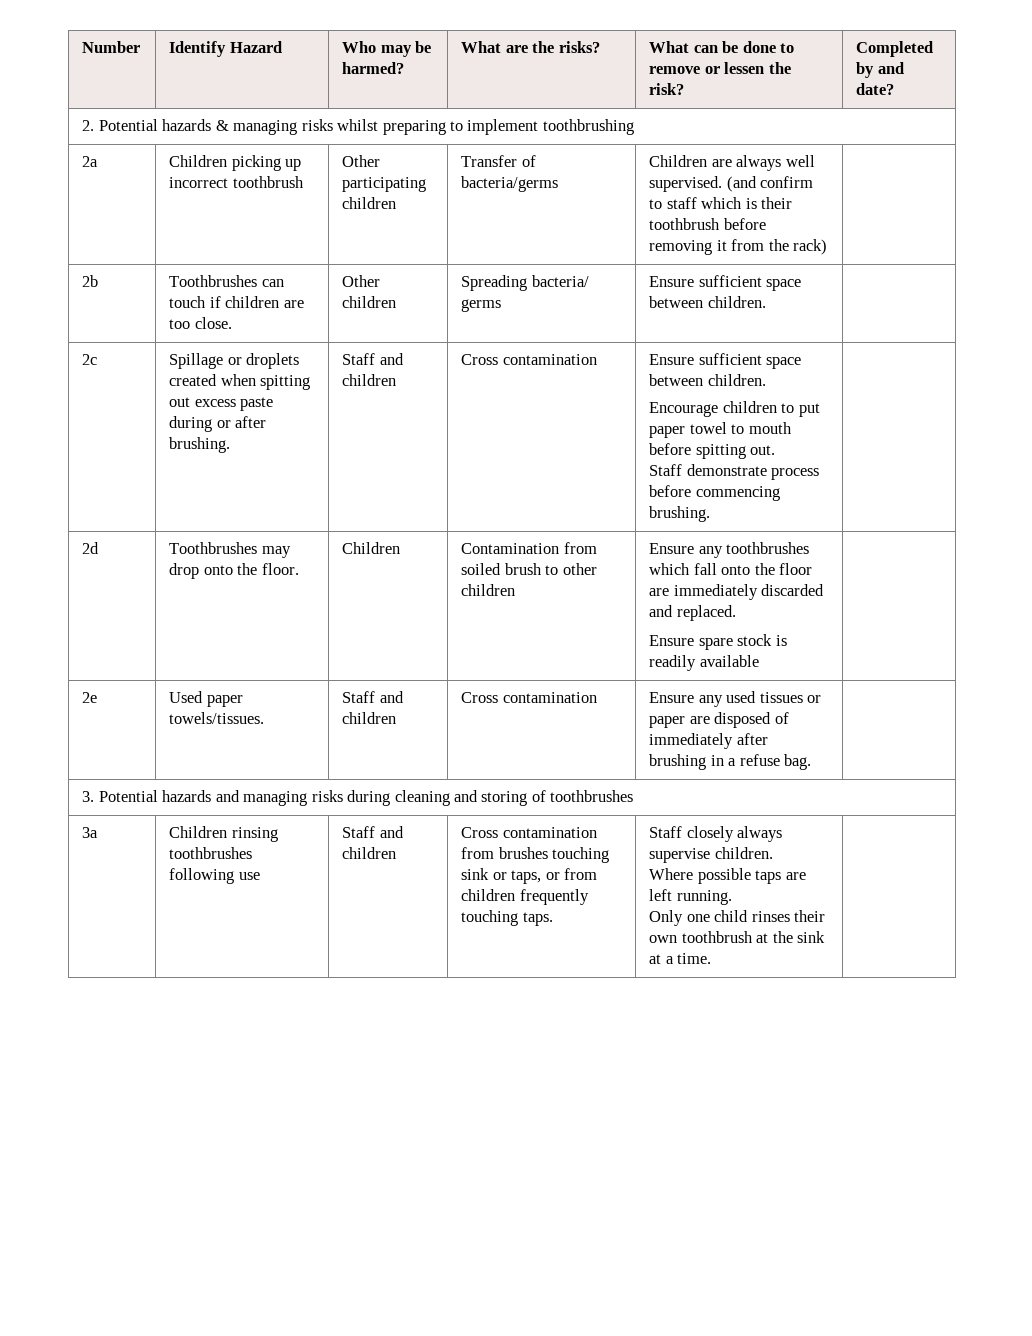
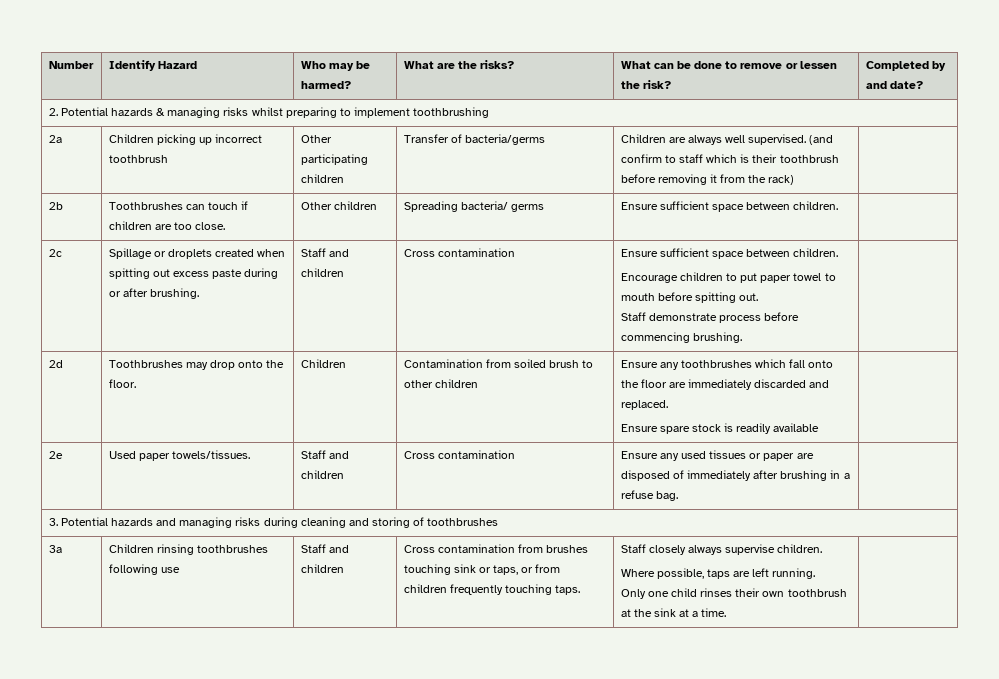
- Where possible taps are left running.
+ Where possible, taps are left running.

